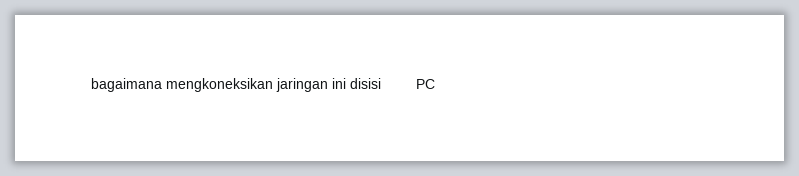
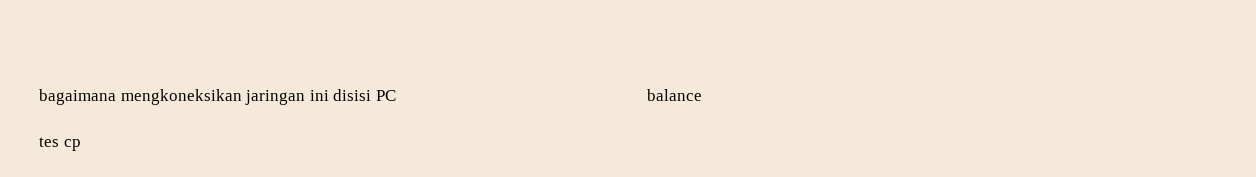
+ tes cp
+ balance

